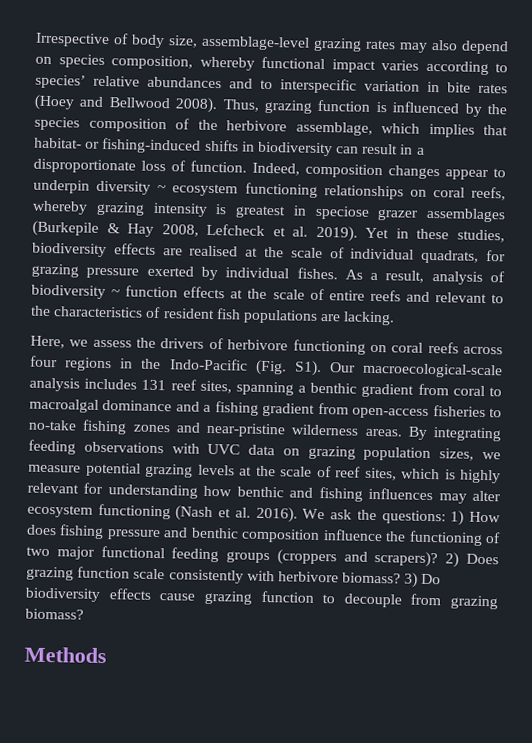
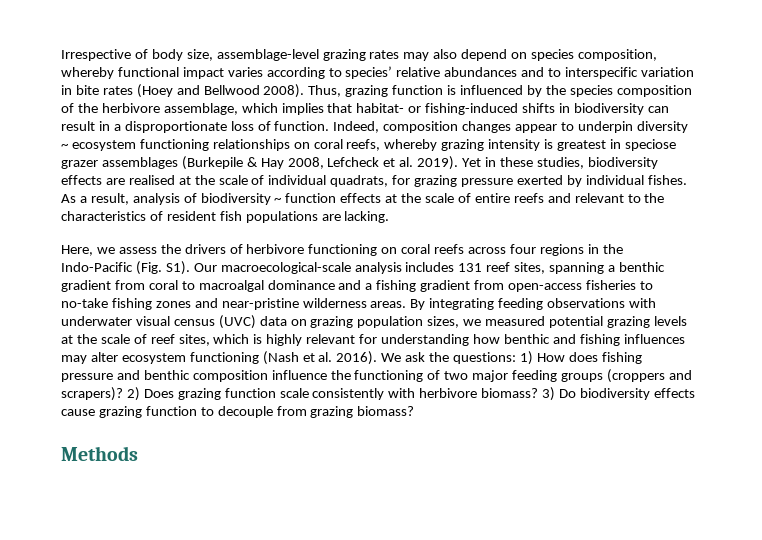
- By integrating feeding observations with UVC data on grazing population sizes, we measure potential grazing levels at the scale of reef sites, which is highly relevant for understanding how benthic and fishing influences may alter ecosystem functioning (Nash et al. 2016).
+ By integrating feeding observations with underwater visual census (UVC) data on grazing population sizes, we measured potential grazing levels at the scale of reef sites, which is highly relevant for understanding how benthic and fishing influences may alter ecosystem functioning (Nash et al. 2016).
- We ask the questions: 1) How does fishing pressure and benthic composition influence the functioning of two major functional feeding groups (croppers and scrapers)?
+ We ask the questions: 1) How does fishing pressure and benthic composition influence the functioning of two major feeding groups (croppers and scrapers)?

